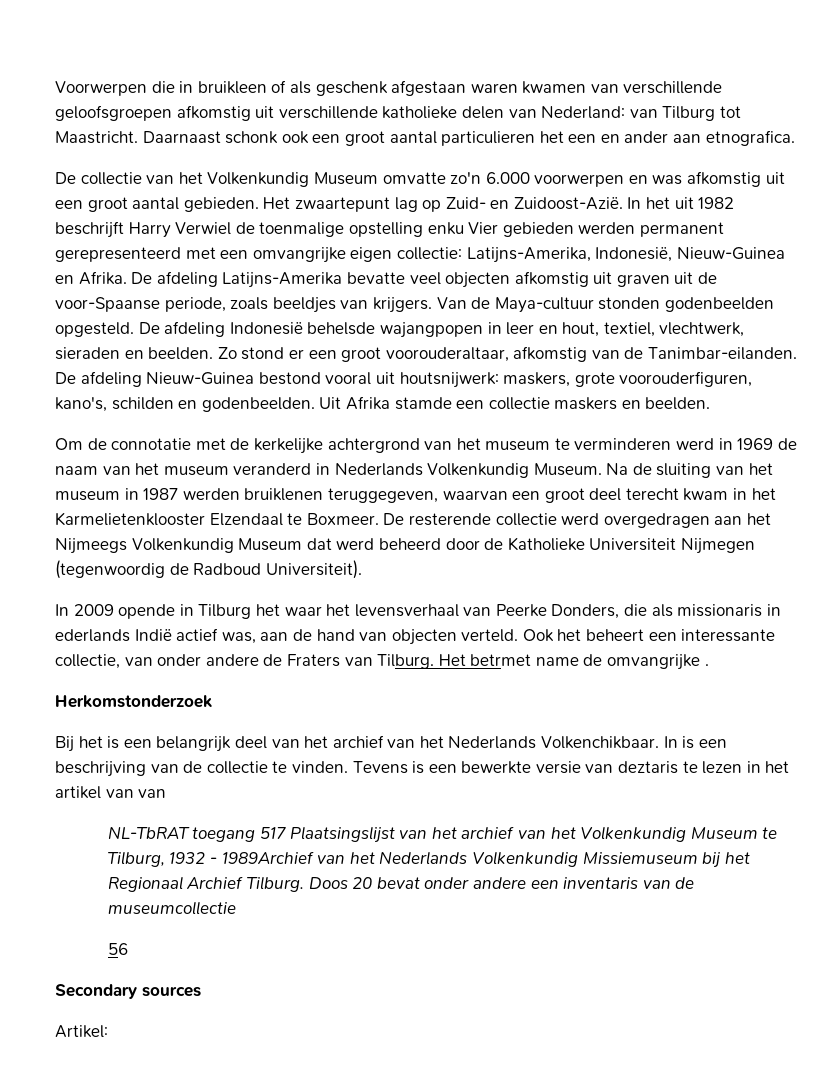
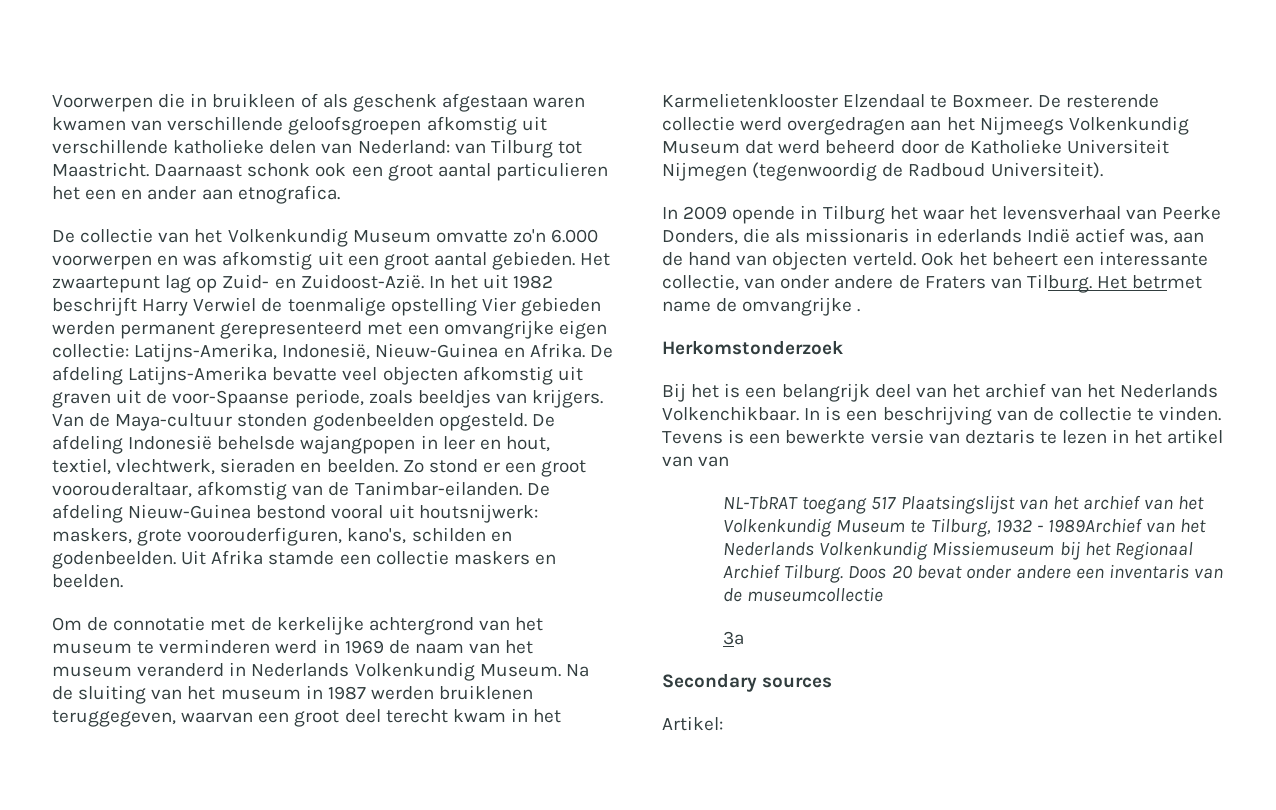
- In het uit 1982 beschrijft Harry Verwiel de toenmalige opstelling enku Vier gebieden werden permanent gerepresenteerd met een omvangrijke eigen collectie: Latijns-Amerika, Indonesië, Nieuw-Guinea en Afrika.
+ In het uit 1982 beschrijft Harry Verwiel de toenmalige opstelling Vier gebieden werden permanent gerepresenteerd met een omvangrijke eigen collectie: Latijns-Amerika, Indonesië, Nieuw-Guinea en Afrika.
- 56
+ 3a

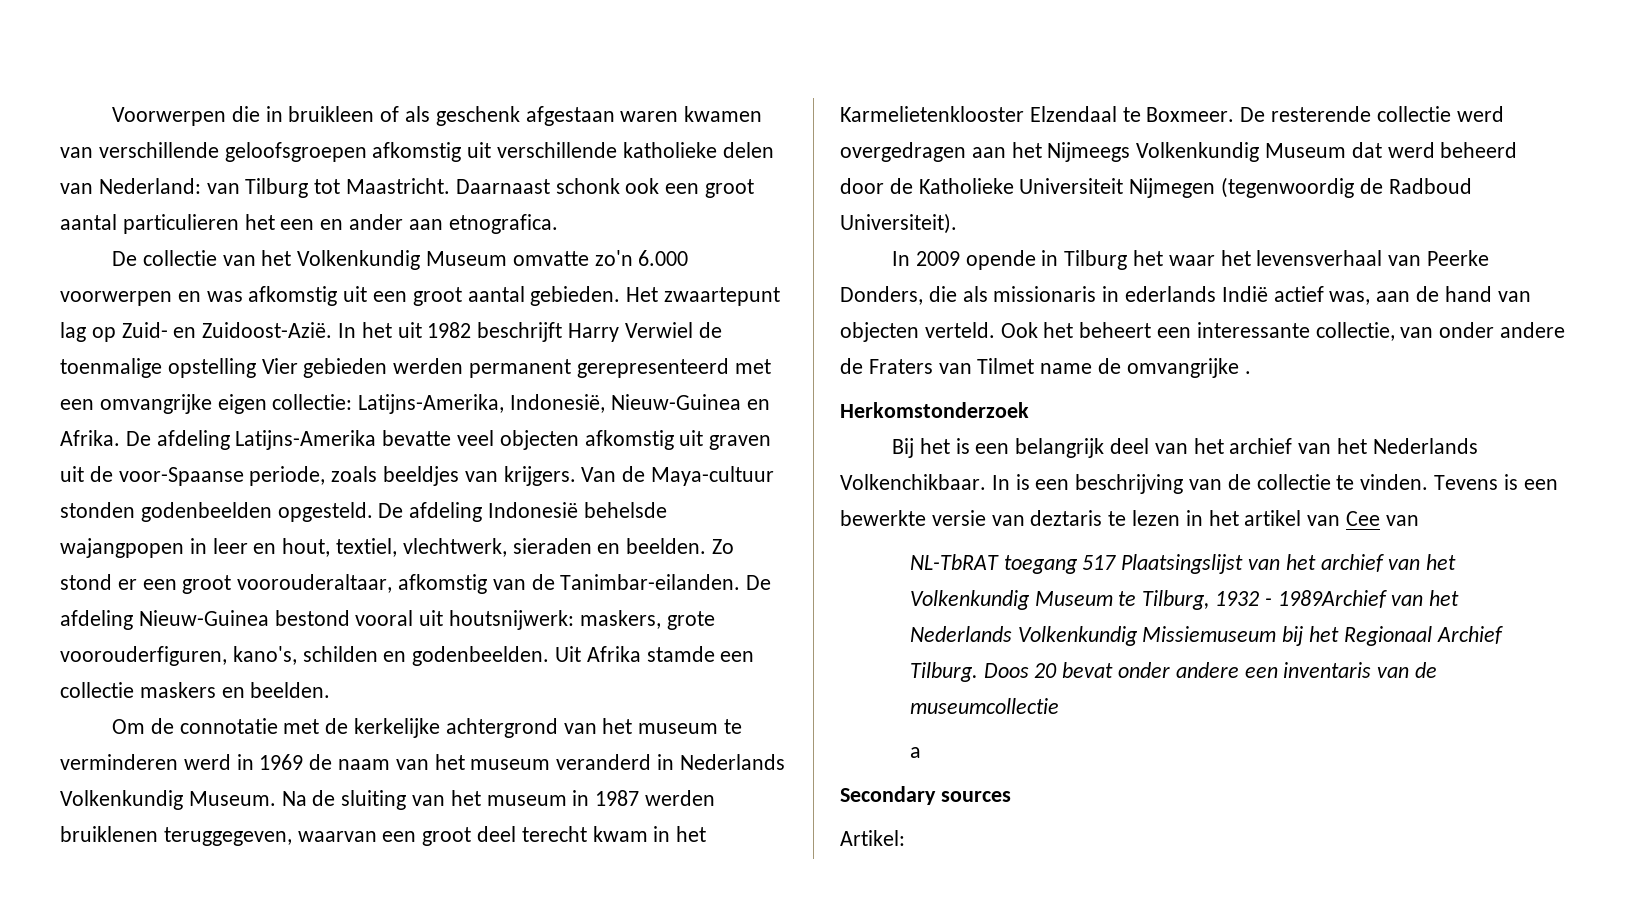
- Ook het beheert een interessante collectie, van onder andere de Fraters van Tilburg. Het betrmet name de omvangrijke .
+ Ook het beheert een interessante collectie, van onder andere de Fraters van Tilmet name de omvangrijke .
- Tevens is een bewerkte versie van deztaris te lezen in het artikel van van
+ Tevens is een bewerkte versie van deztaris te lezen in het artikel van Cee van
- 3a
+ a

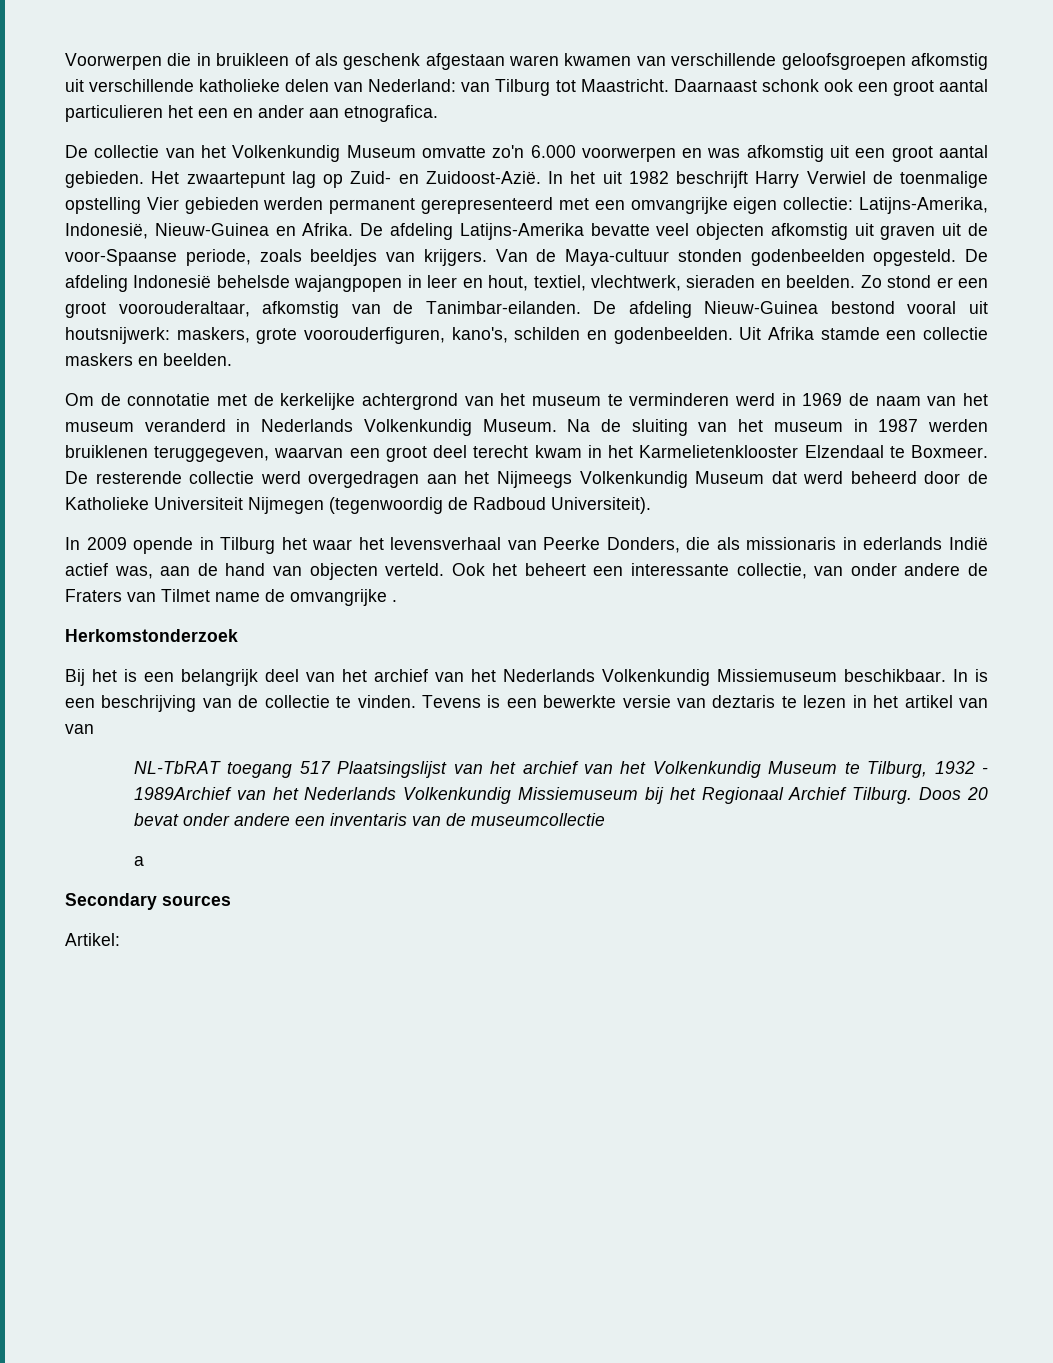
- Bij het is een belangrijk deel van het archief van het Nederlands Volkenchikbaar.
+ Bij het is een belangrijk deel van het archief van het Nederlands Volkenkundig Missiemuseum beschikbaar.
- Tevens is een bewerkte versie van deztaris te lezen in het artikel van Cee van
+ Tevens is een bewerkte versie van deztaris te lezen in het artikel van van

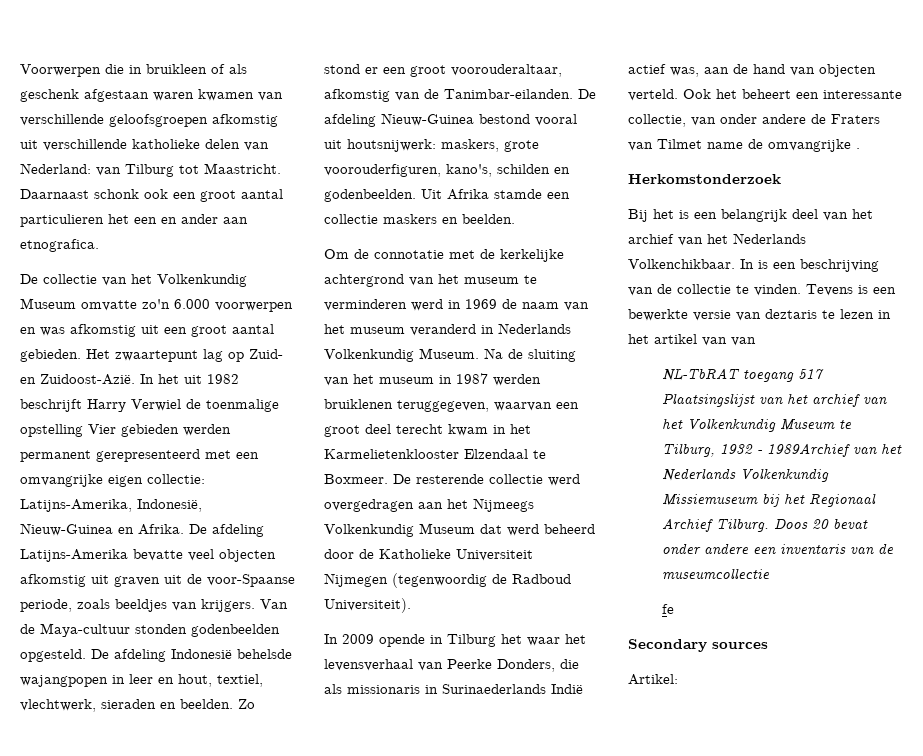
- In 2009 opende in Tilburg het waar het levensverhaal van Peerke Donders, die als missionaris in ederlands Indië actief was, aan de hand van objecten verteld.
+ In 2009 opende in Tilburg het waar het levensverhaal van Peerke Donders, die als missionaris in Surinaederlands Indië actief was, aan de hand van objecten verteld.
- Bij het is een belangrijk deel van het archief van het Nederlands Volkenkundig Missiemuseum beschikbaar.
+ Bij het is een belangrijk deel van het archief van het Nederlands Volkenchikbaar.
- a
+ fe

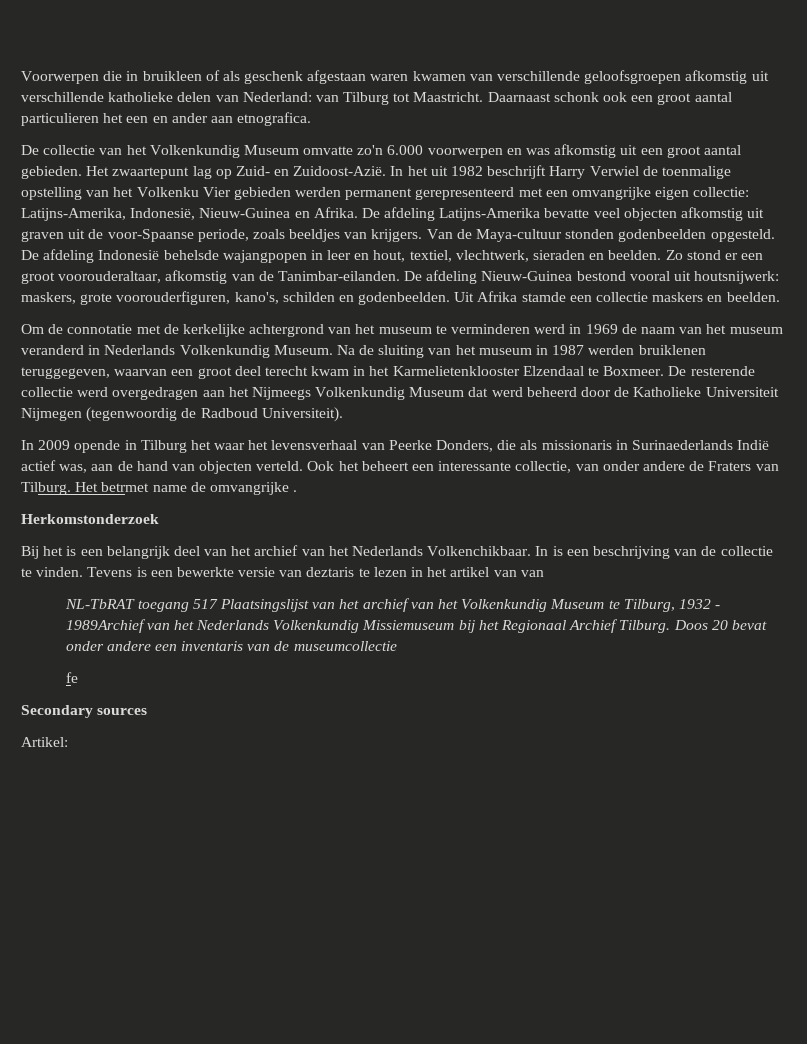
- In het uit 1982 beschrijft Harry Verwiel de toenmalige opstelling Vier gebieden werden permanent gerepresenteerd met een omvangrijke eigen collectie: Latijns-Amerika, Indonesië, Nieuw-Guinea en Afrika.
+ In het uit 1982 beschrijft Harry Verwiel de toenmalige opstelling van het Volkenku Vier gebieden werden permanent gerepresenteerd met een omvangrijke eigen collectie: Latijns-Amerika, Indonesië, Nieuw-Guinea en Afrika.
- Ook het beheert een interessante collectie, van onder andere de Fraters van Tilmet name de omvangrijke .
+ Ook het beheert een interessante collectie, van onder andere de Fraters van Tilburg. Het betrmet name de omvangrijke .

